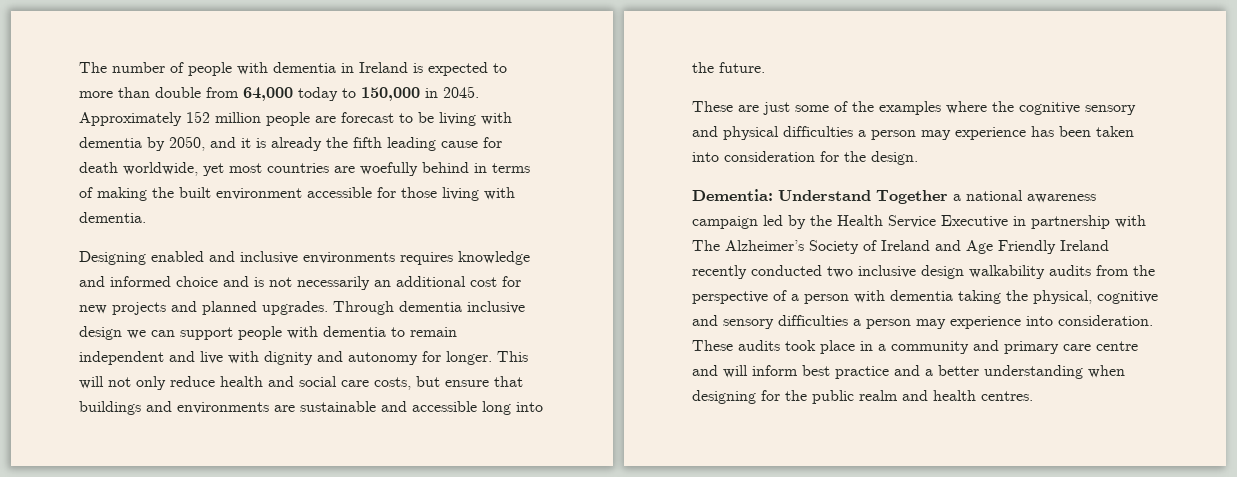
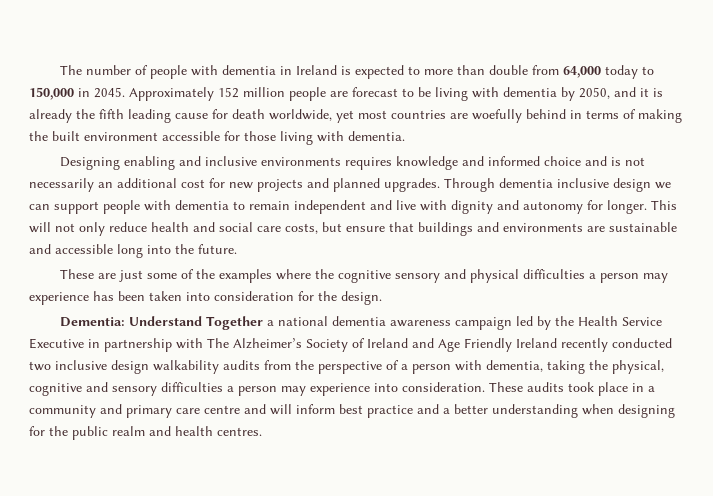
- Designing enabled and inclusive environments requires knowledge and informed choice and is not necessarily an additional cost for new projects and planned upgrades.
+ Designing enabling and inclusive environments requires knowledge and informed choice and is not necessarily an additional cost for new projects and planned upgrades.
- Dementia: Understand Together a national awareness campaign led by the Health Service Executive in partnership with The Alzheimer’s Society of Ireland and Age Friendly Ireland recently conducted two inclusive design walkability audits from the perspective of a person with dementia taking the physical, cognitive and sensory difficulties a person may experience into consideration.
+ Dementia: Understand Together a national dementia awareness campaign led by the Health Service Executive in partnership with The Alzheimer’s Society of Ireland and Age Friendly Ireland recently conducted two inclusive design walkability audits from the perspective of a person with dementia, taking the physical, cognitive and sensory difficulties a person may experience into consideration.

